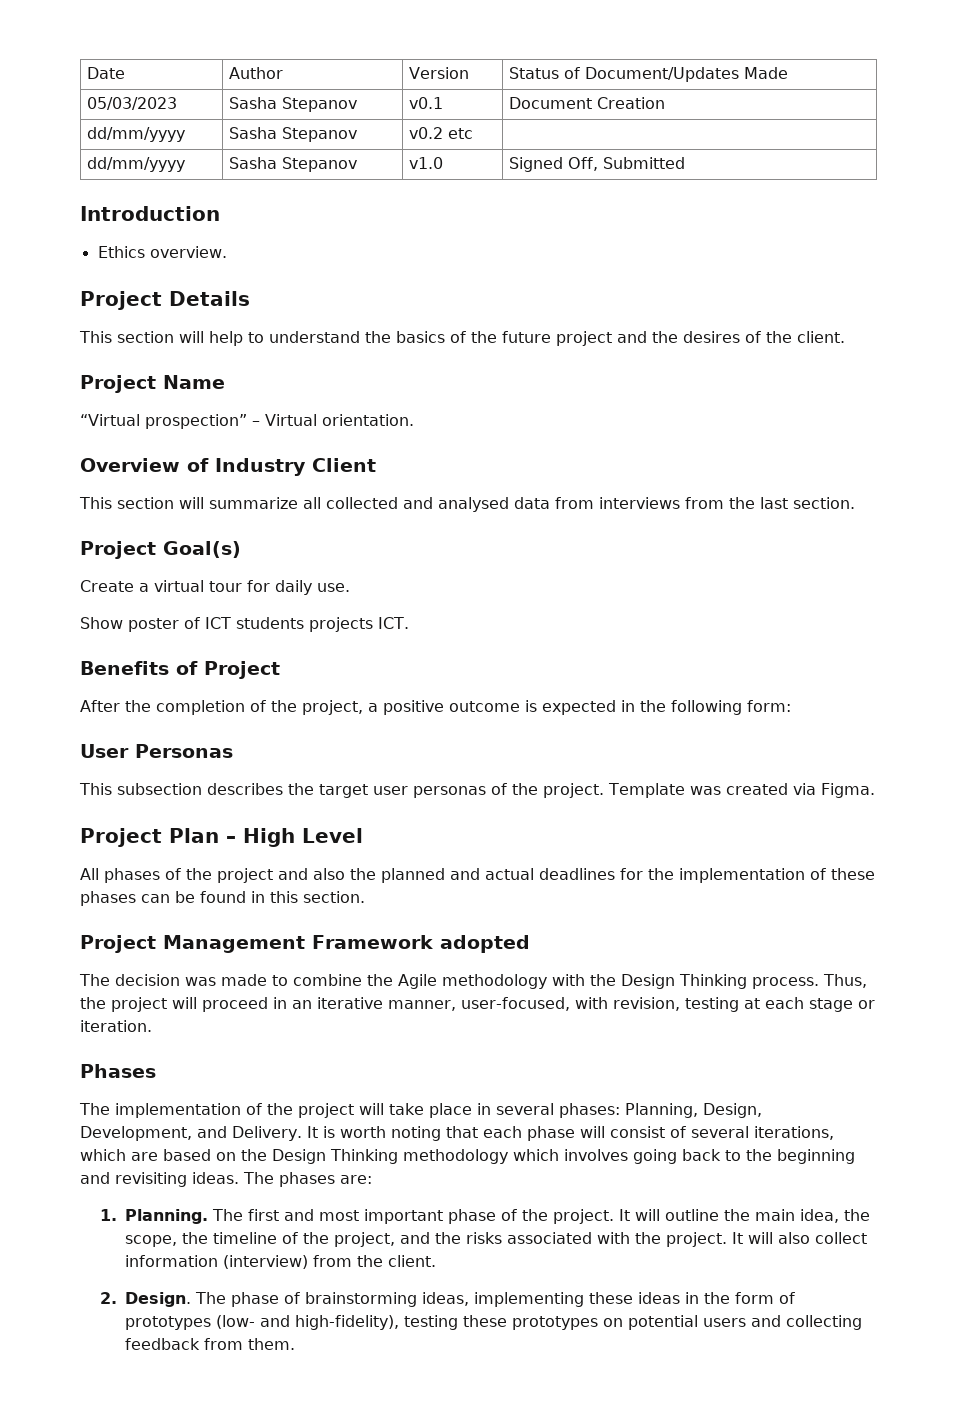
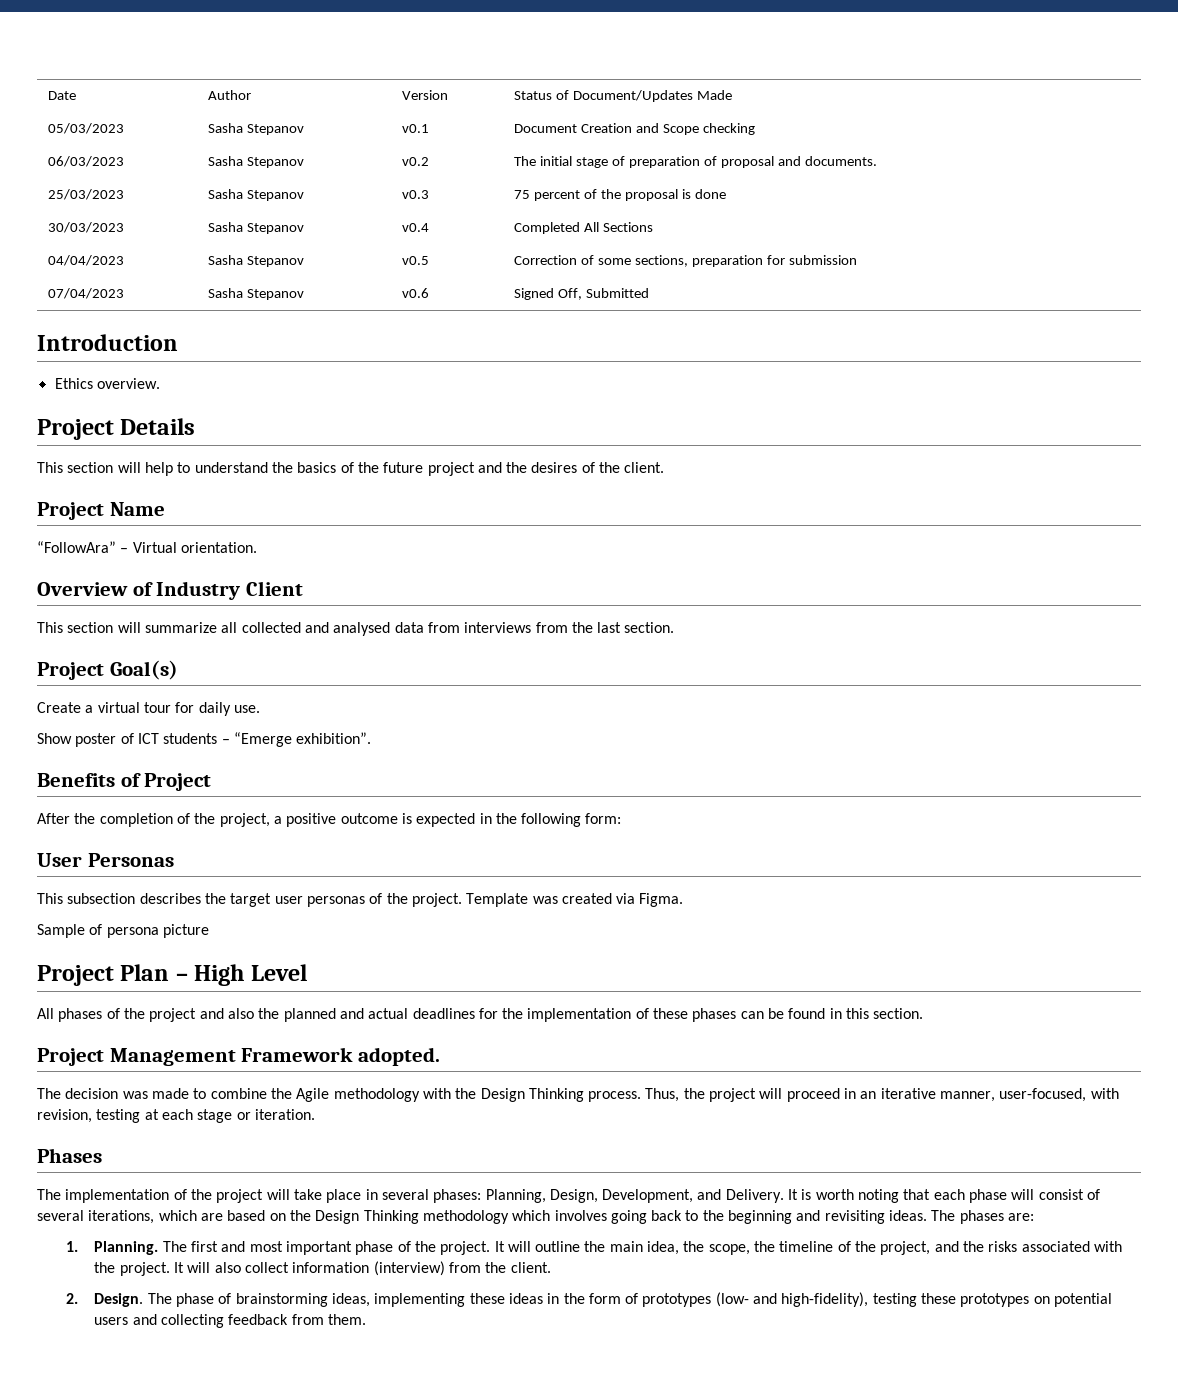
- 05/03/2023 | Sasha Stepanov | v0.1 | Document Creation
- dd/mm/yyyy | Sasha Stepanov | v0.2 etc |
- dd/mm/yyyy | Sasha Stepanov | v1.0 | Signed Off, Submitted
+ 05/03/2023 | Sasha Stepanov | v0.1 | Document Creation and Scope checking
+ 06/03/2023 | Sasha Stepanov | v0.2 | The initial stage of preparation of proposal and documents.
+ 25/03/2023 | Sasha Stepanov | v0.3 | 75 percent of the proposal is done
+ 30/03/2023 | Sasha Stepanov | v0.4 | Completed All Sections
+ 04/04/2023 | Sasha Stepanov | v0.5 | Correction of some sections, preparation for submission
+ 07/04/2023 | Sasha Stepanov | v0.6 | Signed Off, Submitted
- “Virtual prospection” – Virtual orientation.
+ “FollowAra” – Virtual orientation.
- Show poster of ICT students projects ICT.
+ Show poster of ICT students – “Emerge exhibition”.
+ Sample of persona picture
- Project Management Framework adopted
+ Project Management Framework adopted.

